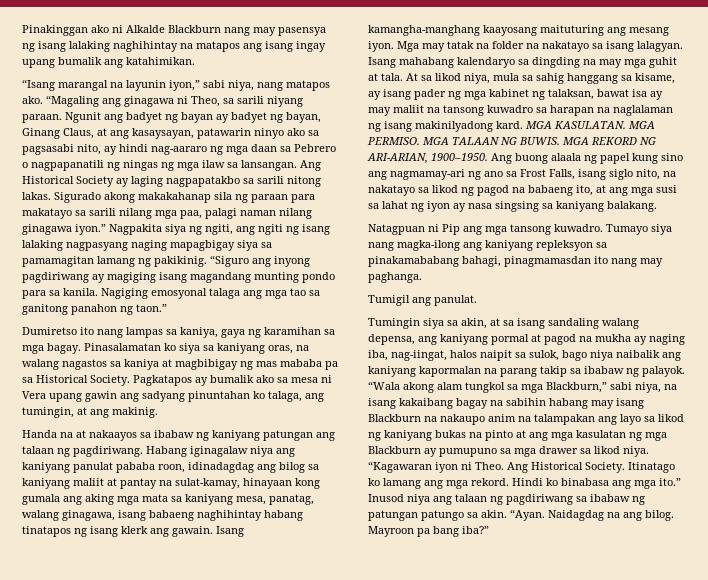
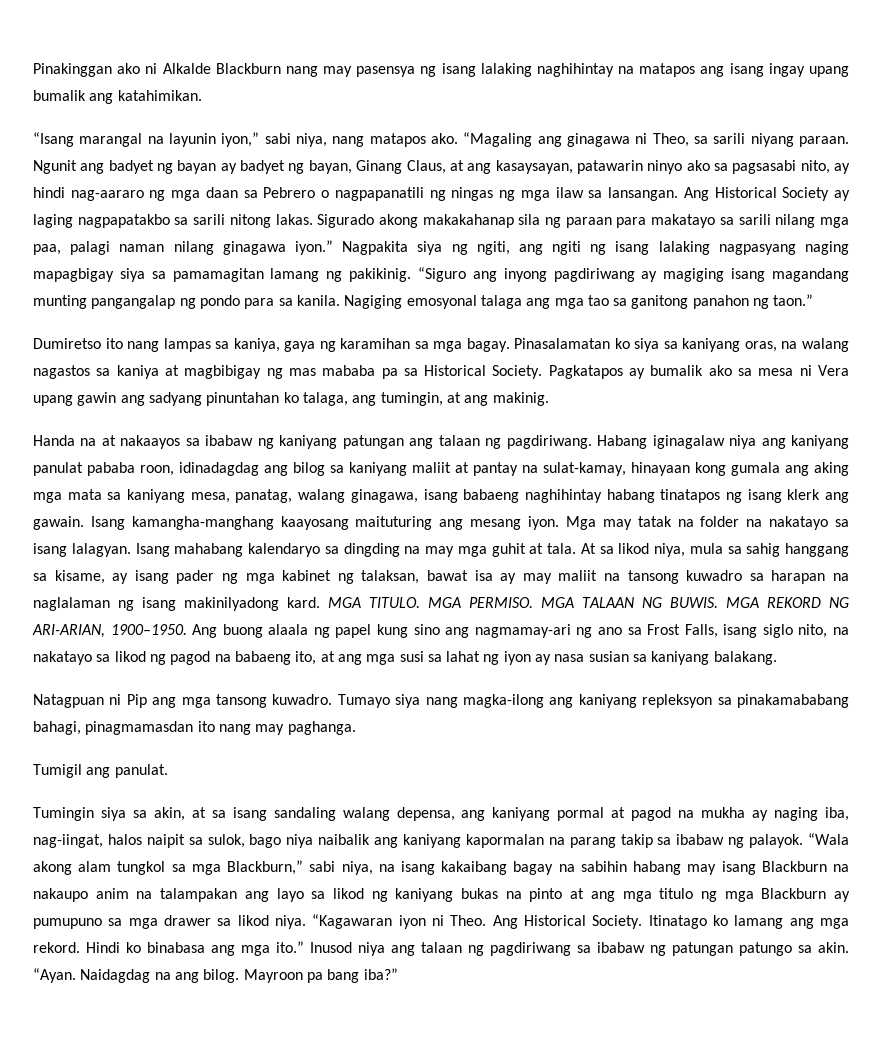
- “Siguro ang inyong pagdiriwang ay magiging isang magandang munting pondo para sa kanila.
+ “Siguro ang inyong pagdiriwang ay magiging isang magandang munting pangangalap ng pondo para sa kanila.
- MGA KASULATAN.
+ MGA TITULO.
- Ang buong alaala ng papel kung sino ang nagmamay-ari ng ano sa Frost Falls, isang siglo nito, na nakatayo sa likod ng pagod na babaeng ito, at ang mga susi sa lahat ng iyon ay nasa singsing sa kaniyang balakang.
+ Ang buong alaala ng papel kung sino ang nagmamay-ari ng ano sa Frost Falls, isang siglo nito, na nakatayo sa likod ng pagod na babaeng ito, at ang mga susi sa lahat ng iyon ay nasa susian sa kaniyang balakang.
- “Wala akong alam tungkol sa mga Blackburn,” sabi niya, na isang kakaibang bagay na sabihin habang may isang Blackburn na nakaupo anim na talampakan ang layo sa likod ng kaniyang bukas na pinto at ang mga kasulatan ng mga Blackburn ay pumupuno sa mga drawer sa likod niya.
+ “Wala akong alam tungkol sa mga Blackburn,” sabi niya, na isang kakaibang bagay na sabihin habang may isang Blackburn na nakaupo anim na talampakan ang layo sa likod ng kaniyang bukas na pinto at ang mga titulo ng mga Blackburn ay pumupuno sa mga drawer sa likod niya.

